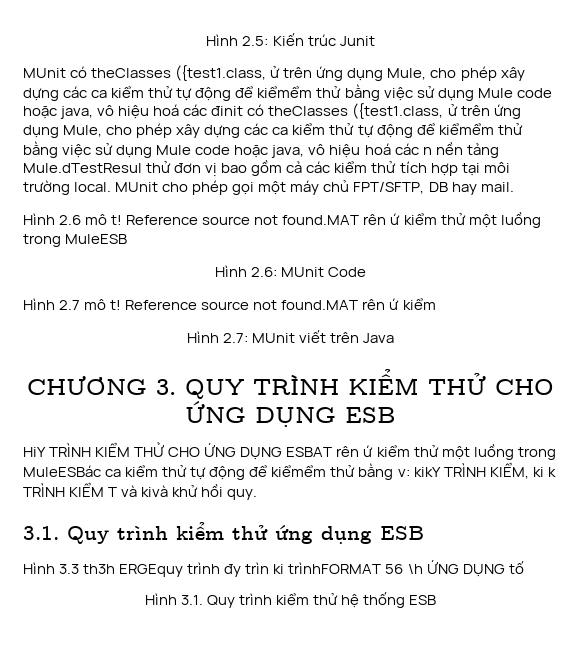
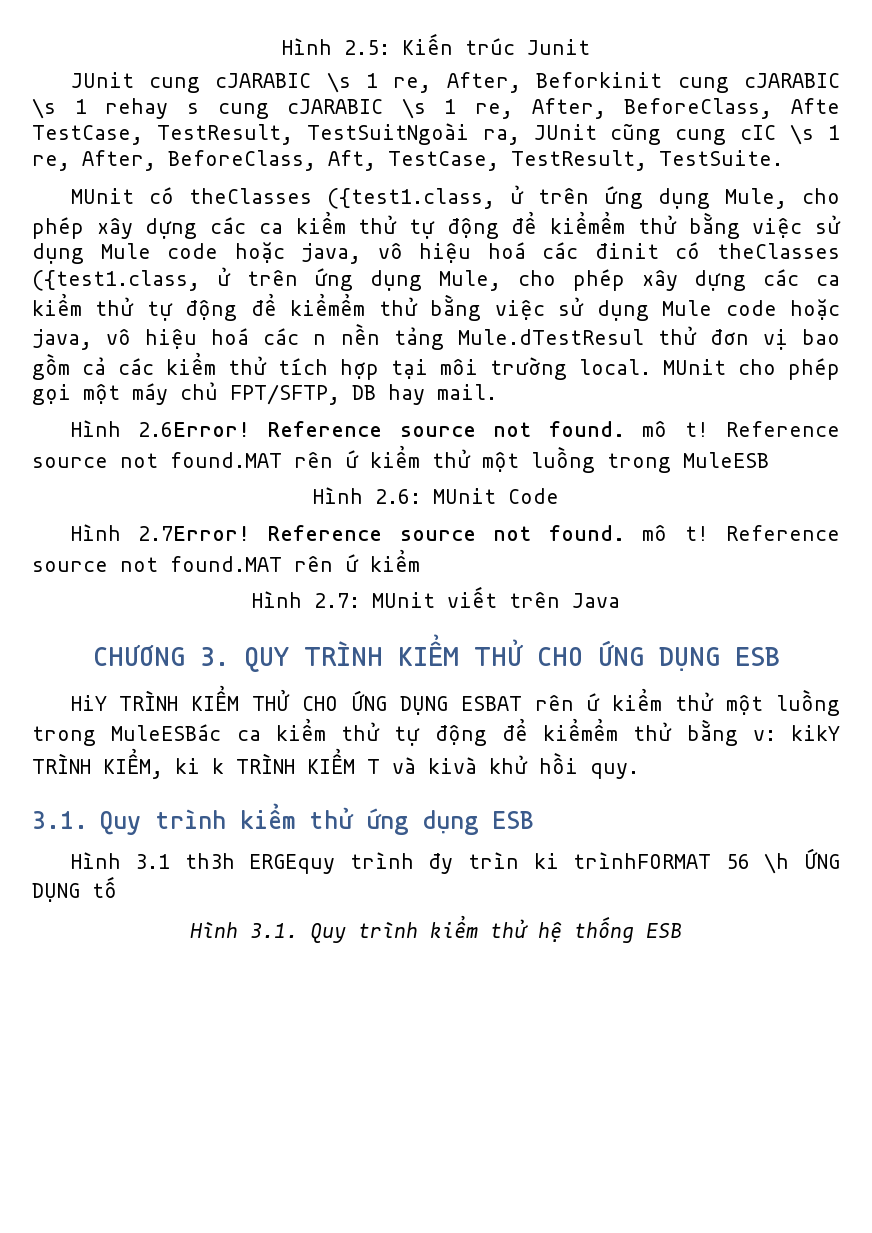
+ JUnit cung cJARABIC \s 1 re, After, Beforkinit cung cJARABIC \s 1 rehay s cung cJARABIC \s 1 re, After, BeforeClass, Afte TestCase, TestResult, TestSuitNgoài ra, JUnit cũng cung cIC \s 1 re, After, BeforeClass, Aft, TestCase, TestResult, TestSuite.
- Hình 2.6 mô t!
+ Hình 2.6Error! Reference source not found. mô t!
- Hình 2.7 mô t!
+ Hình 2.7Error! Reference source not found. mô t!
- Hình 3.3 th3h ERGEquy trình đy trìn ki trìnhFORMAT 56 \h ỨNG DỤNG tố
+ Hình 3.1 th3h ERGEquy trình đy trìn ki trìnhFORMAT 56 \h ỨNG DỤNG tố

